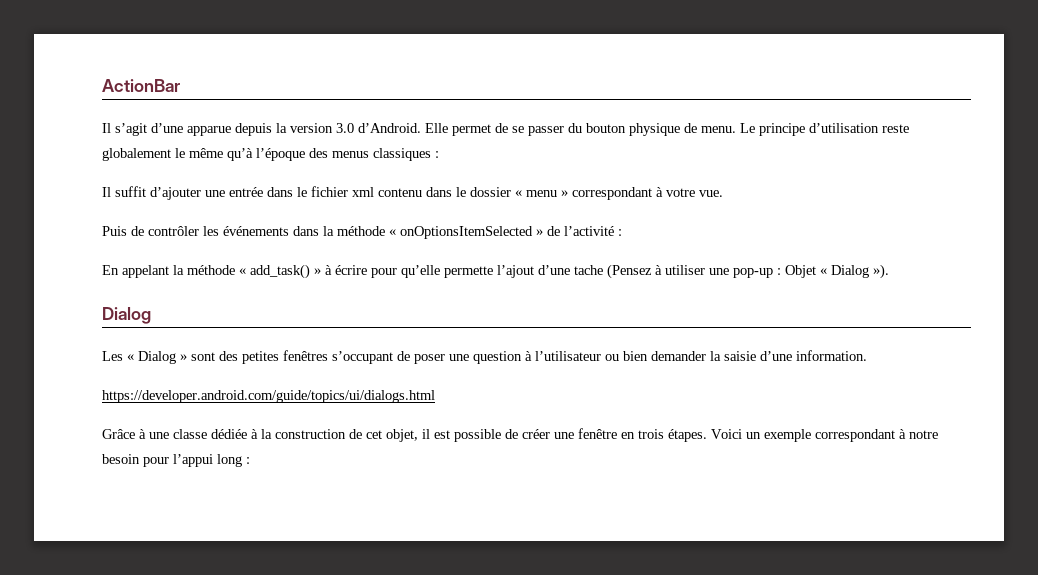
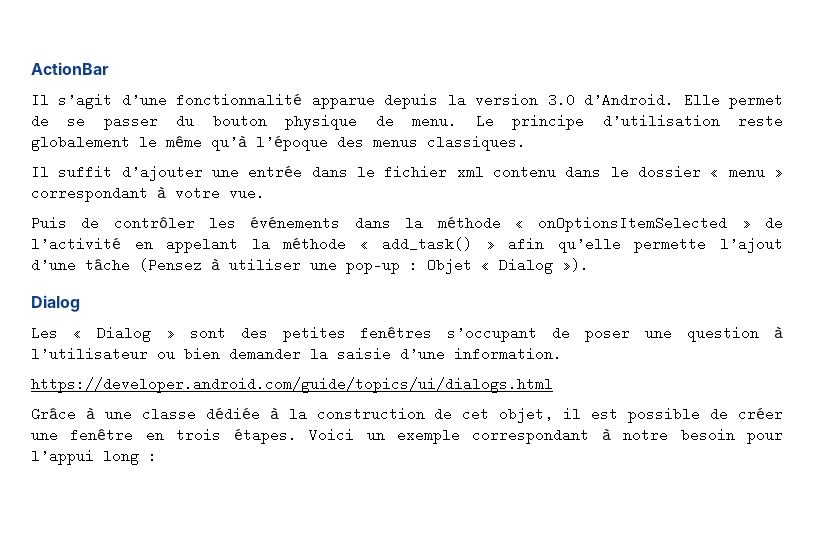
- Il s’agit d’une apparue depuis la version 3.0 d’Android.
+ Il s’agit d’une fonctionnalité apparue depuis la version 3.0 d’Android.
- Le principe d’utilisation reste globalement le même qu’à l’époque des menus classiques :
+ Le principe d’utilisation reste globalement le même qu’à l’époque des menus classiques.
- Puis de contrôler les événements dans la méthode « onOptionsItemSelected » de l’activité :
- En appelant la méthode « add_task() » à écrire pour qu’elle permette l’ajout d’une tache (Pensez à utiliser une pop-up : Objet « Dialog »).
+ Puis de contrôler les événements dans la méthode « onOptionsItemSelected » de l’activité en appelant la méthode « add_task() » afin qu’elle permette l’ajout d’une tâche (Pensez à utiliser une pop-up : Objet « Dialog »).

